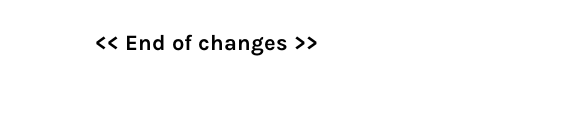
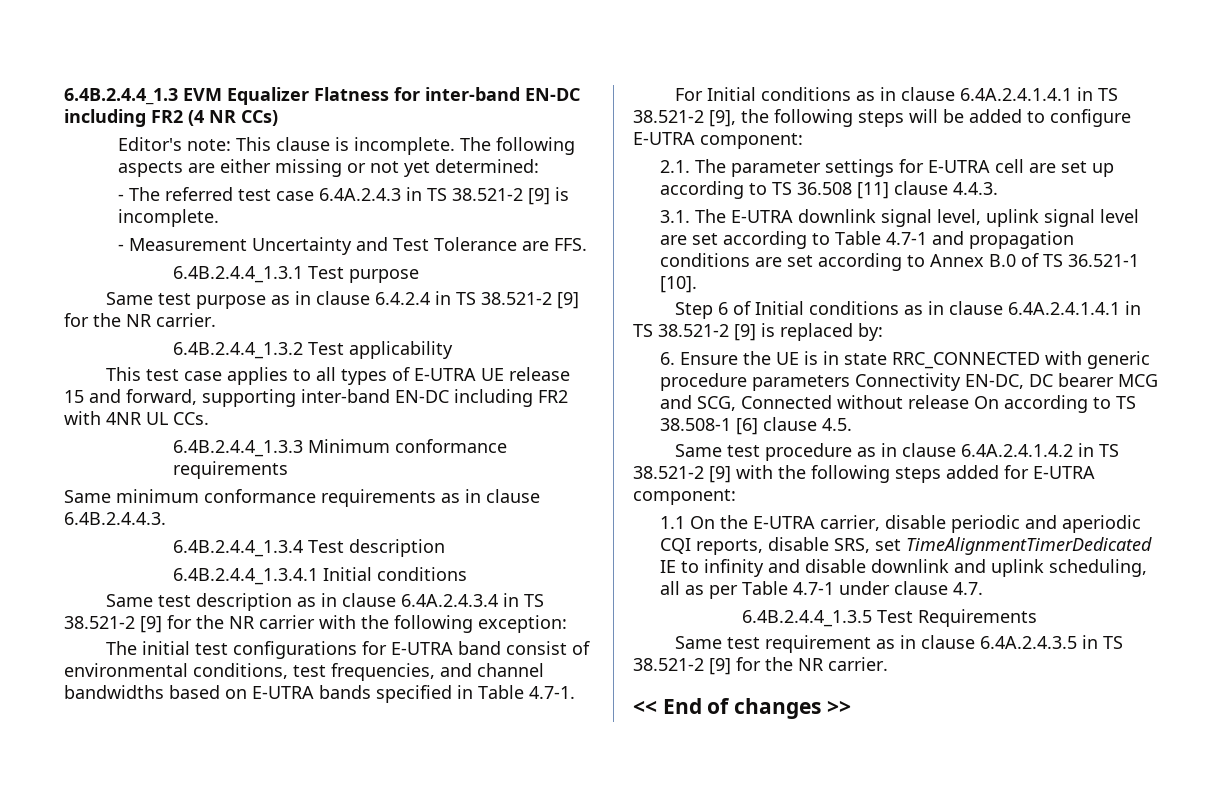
+ 6.4B.2.4.4_1.3 EVM Equalizer Flatness for inter-band EN-DC including FR2 (4 NR CCs)
+ Editor's note: This clause is incomplete. The following aspects are either missing or not yet determined:
+ - The referred test case 6.4A.2.4.3 in TS 38.521-2 [9] is incomplete.
+ - Measurement Uncertainty and Test Tolerance are FFS.
+ 6.4B.2.4.4_1.3.1 Test purpose
+ Same test purpose as in clause 6.4.2.4 in TS 38.521-2 [9] for the NR carrier.
+ 6.4B.2.4.4_1.3.2 Test applicability
+ This test case applies to all types of E-UTRA UE release 15 and forward, supporting inter-band EN-DC including FR2 with 4NR UL CCs.
+ 6.4B.2.4.4_1.3.3 Minimum conformance requirements
+ Same minimum conformance requirements as in clause 6.4B.2.4.4.3.
+ 6.4B.2.4.4_1.3.4 Test description
+ 6.4B.2.4.4_1.3.4.1 Initial conditions
+ Same test description as in clause 6.4A.2.4.3.4 in TS 38.521-2 [9] for the NR carrier with the following exception:
+ The initial test configurations for E-UTRA band consist of environmental conditions, test frequencies, and channel bandwidths based on E-UTRA bands specified in Table 4.7-1.
+ For Initial conditions as in clause 6.4A.2.4.1.4.1 in TS 38.521-2 [9], the following steps will be added to configure E-UTRA component:
+ 2.1. The parameter settings for E-UTRA cell are set up according to TS 36.508 [11] clause 4.4.3.
+ 3.1. The E-UTRA downlink signal level, uplink signal level are set according to Table 4.7-1 and propagation conditions are set according to Annex B.0 of TS 36.521-1 [10].
+ Step 6 of Initial conditions as in clause 6.4A.2.4.1.4.1 in TS 38.521-2 [9] is replaced by:
+ 6. Ensure the UE is in state RRC_CONNECTED with generic procedure parameters Connectivity EN-DC, DC bearer MCG and SCG, Connected without release On according to TS 38.508-1 [6] clause 4.5.
+ Same test procedure as in clause 6.4A.2.4.1.4.2 in TS 38.521-2 [9] with the following steps added for E-UTRA component:
+ 1.1 On the E-UTRA carrier, disable periodic and aperiodic CQI reports, disable SRS, set TimeAlignmentTimerDedicated IE to infinity and disable downlink and uplink scheduling, all as per Table 4.7-1 under clause 4.7.
+ 6.4B.2.4.4_1.3.5 Test Requirements
+ Same test requirement as in clause 6.4A.2.4.3.5 in TS 38.521-2 [9] for the NR carrier.

